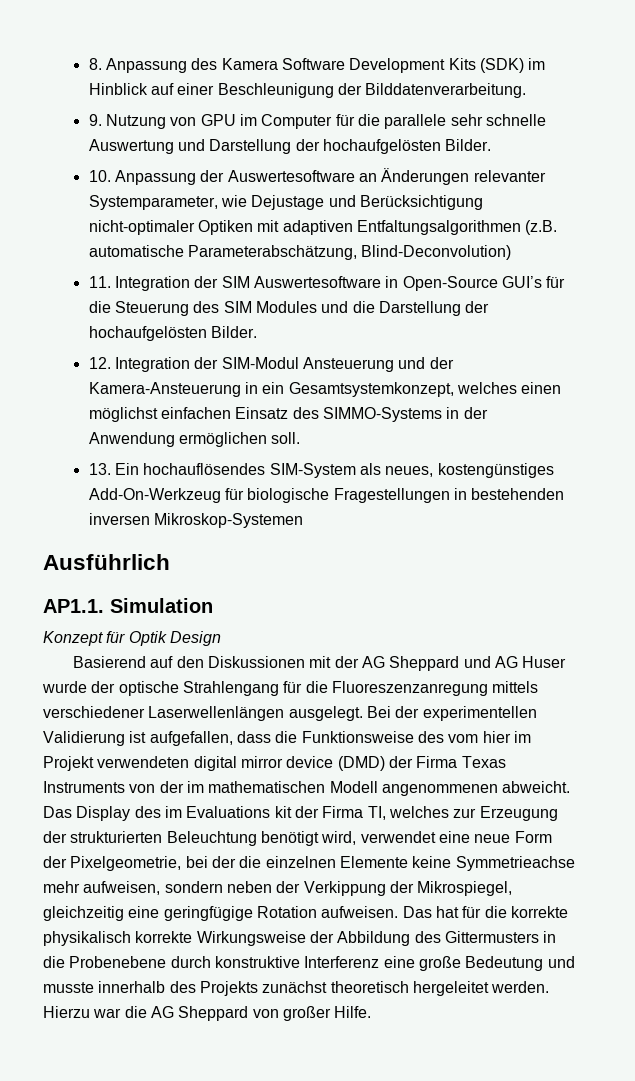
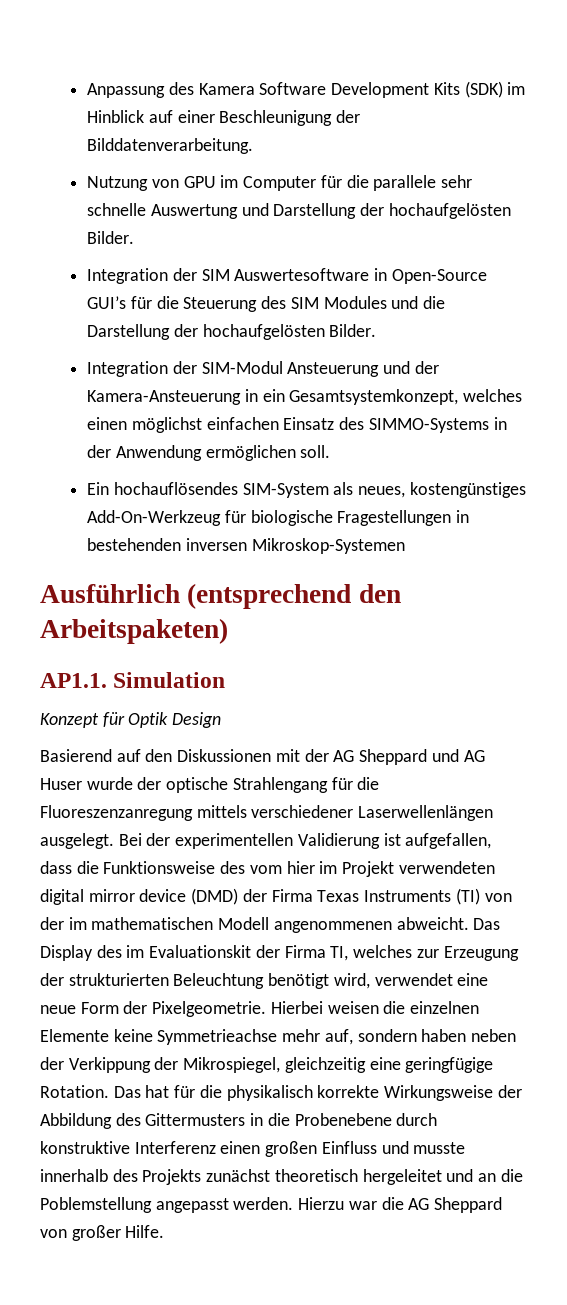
- 8. Anpassung des Kamera Software Development Kits (SDK) im Hinblick auf einer Beschleunigung der Bilddatenverarbeitung.
+ Anpassung des Kamera Software Development Kits (SDK) im Hinblick auf einer Beschleunigung der Bilddatenverarbeitung.
- 9. Nutzung von GPU im Computer für die parallele sehr schnelle Auswertung und Darstellung der hochaufgelösten Bilder.
+ Nutzung von GPU im Computer für die parallele sehr schnelle Auswertung und Darstellung der hochaufgelösten Bilder.
- 10. Anpassung der Auswertesoftware an Änderungen relevanter Systemparameter, wie Dejustage und Berücksichtigung nicht-optimaler Optiken mit adaptiven Entfaltungsalgorithmen (z.B. automatische Parameterabschätzung, Blind-Deconvolution)
- 11. Integration der SIM Auswertesoftware in Open-Source GUI’s für die Steuerung des SIM Modules und die Darstellung der hochaufgelösten Bilder.
+ Integration der SIM Auswertesoftware in Open-Source GUI’s für die Steuerung des SIM Modules und die Darstellung der hochaufgelösten Bilder.
- 12. Integration der SIM-Modul Ansteuerung und der Kamera-Ansteuerung in ein Gesamtsystemkonzept, welches einen möglichst einfachen Einsatz des SIMMO-Systems in der Anwendung ermöglichen soll.
+ Integration der SIM-Modul Ansteuerung und der Kamera-Ansteuerung in ein Gesamtsystemkonzept, welches einen möglichst einfachen Einsatz des SIMMO-Systems in der Anwendung ermöglichen soll.
- 13. Ein hochauflösendes SIM-System als neues, kostengünstiges Add-On-Werkzeug für biologische Fragestellungen in bestehenden inversen Mikroskop-Systemen
+ Ein hochauflösendes SIM-System als neues, kostengünstiges Add-On-Werkzeug für biologische Fragestellungen in bestehenden inversen Mikroskop-Systemen
- Ausführlich
+ Ausführlich (entsprechend den Arbeitspaketen)
- Bei der experimentellen Validierung ist aufgefallen, dass die Funktionsweise des vom hier im Projekt verwendeten digital mirror device (DMD) der Firma Texas Instruments von der im mathematischen Modell angenommenen abweicht.
+ Bei der experimentellen Validierung ist aufgefallen, dass die Funktionsweise des vom hier im Projekt verwendeten digital mirror device (DMD) der Firma Texas Instruments (TI) von der im mathematischen Modell angenommenen abweicht.
- Das Display des im Evaluations kit der Firma TI, welches zur Erzeugung der strukturierten Beleuchtung benötigt wird, verwendet eine neue Form der Pixelgeometrie, bei der die einzelnen Elemente keine Symmetrieachse mehr aufweisen, sondern neben der Verkippung der Mikrospiegel, gleichzeitig eine geringfügige Rotation aufweisen.
+ Das Display des im Evaluationskit der Firma TI, welches zur Erzeugung der strukturierten Beleuchtung benötigt wird, verwendet eine neue Form der Pixelgeometrie. Hierbei weisen die einzelnen Elemente keine Symmetrieachse mehr auf, sondern haben neben der Verkippung der Mikrospiegel, gleichzeitig eine geringfügige Rotation.
- Das hat für die korrekte physikalisch korrekte Wirkungsweise der Abbildung des Gittermusters in die Probenebene durch konstruktive Interferenz eine große Bedeutung und musste innerhalb des Projekts zunächst theoretisch hergeleitet werden.
+ Das hat für die physikalisch korrekte Wirkungsweise der Abbildung des Gittermusters in die Probenebene durch konstruktive Interferenz einen großen Einfluss und musste innerhalb des Projekts zunächst theoretisch hergeleitet und an die Poblemstellung angepasst werden.

